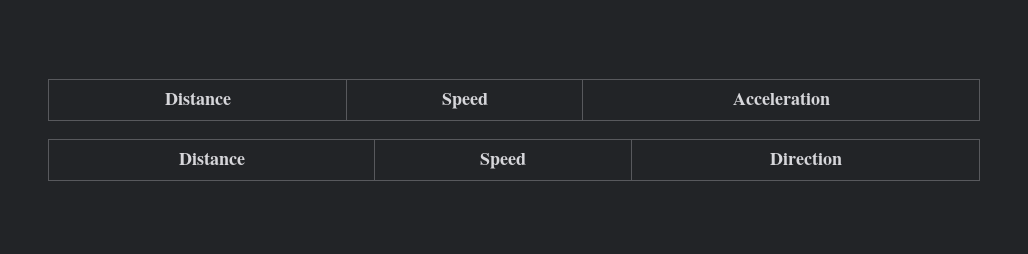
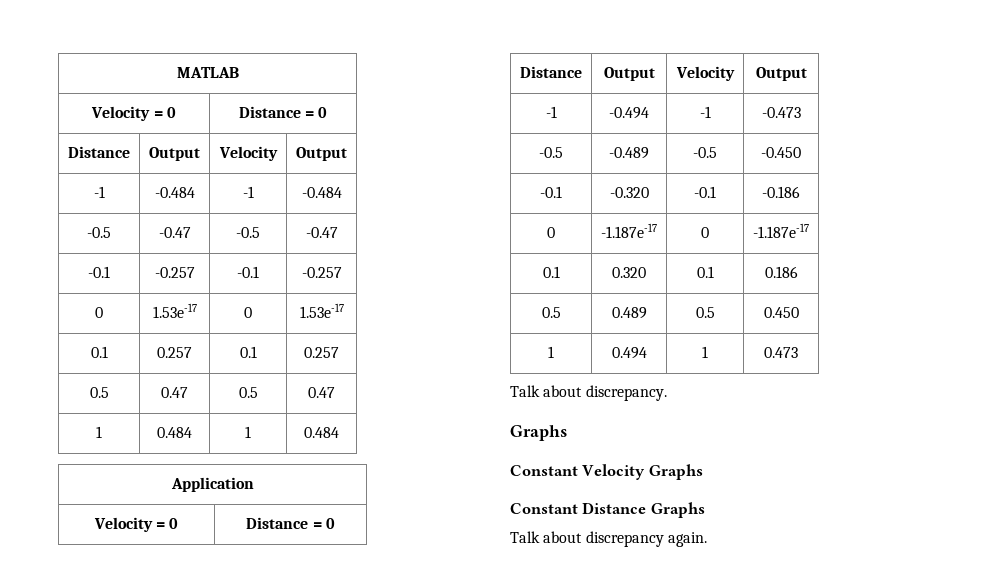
- Distance | Speed | Acceleration
- Distance | Speed | Direction
+ MATLAB
+ Velocity = 0 | Distance = 0
+ Distance | Output | Velocity | Output
+ -1 | -0.484 | -1 | -0.484
+ -0.5 | -0.47 | -0.5 | -0.47
+ -0.1 | -0.257 | -0.1 | -0.257
+ 0 | 1.53e-17 | 0 | 1.53e-17
+ 0.1 | 0.257 | 0.1 | 0.257
+ 0.5 | 0.47 | 0.5 | 0.47
+ 1 | 0.484 | 1 | 0.484
+ Application
+ Velocity = 0 | Distance = 0
+ Distance | Output | Velocity | Output
+ -1 | -0.494 | -1 | -0.473
+ -0.5 | -0.489 | -0.5 | -0.450
+ -0.1 | -0.320 | -0.1 | -0.186
+ 0 | -1.187e-17 | 0 | -1.187e-17
+ 0.1 | 0.320 | 0.1 | 0.186
+ 0.5 | 0.489 | 0.5 | 0.450
+ 1 | 0.494 | 1 | 0.473
+ Talk about discrepancy.
+ Graphs
+ Constant Velocity Graphs
+ Constant Distance Graphs
+ Talk about discrepancy again.

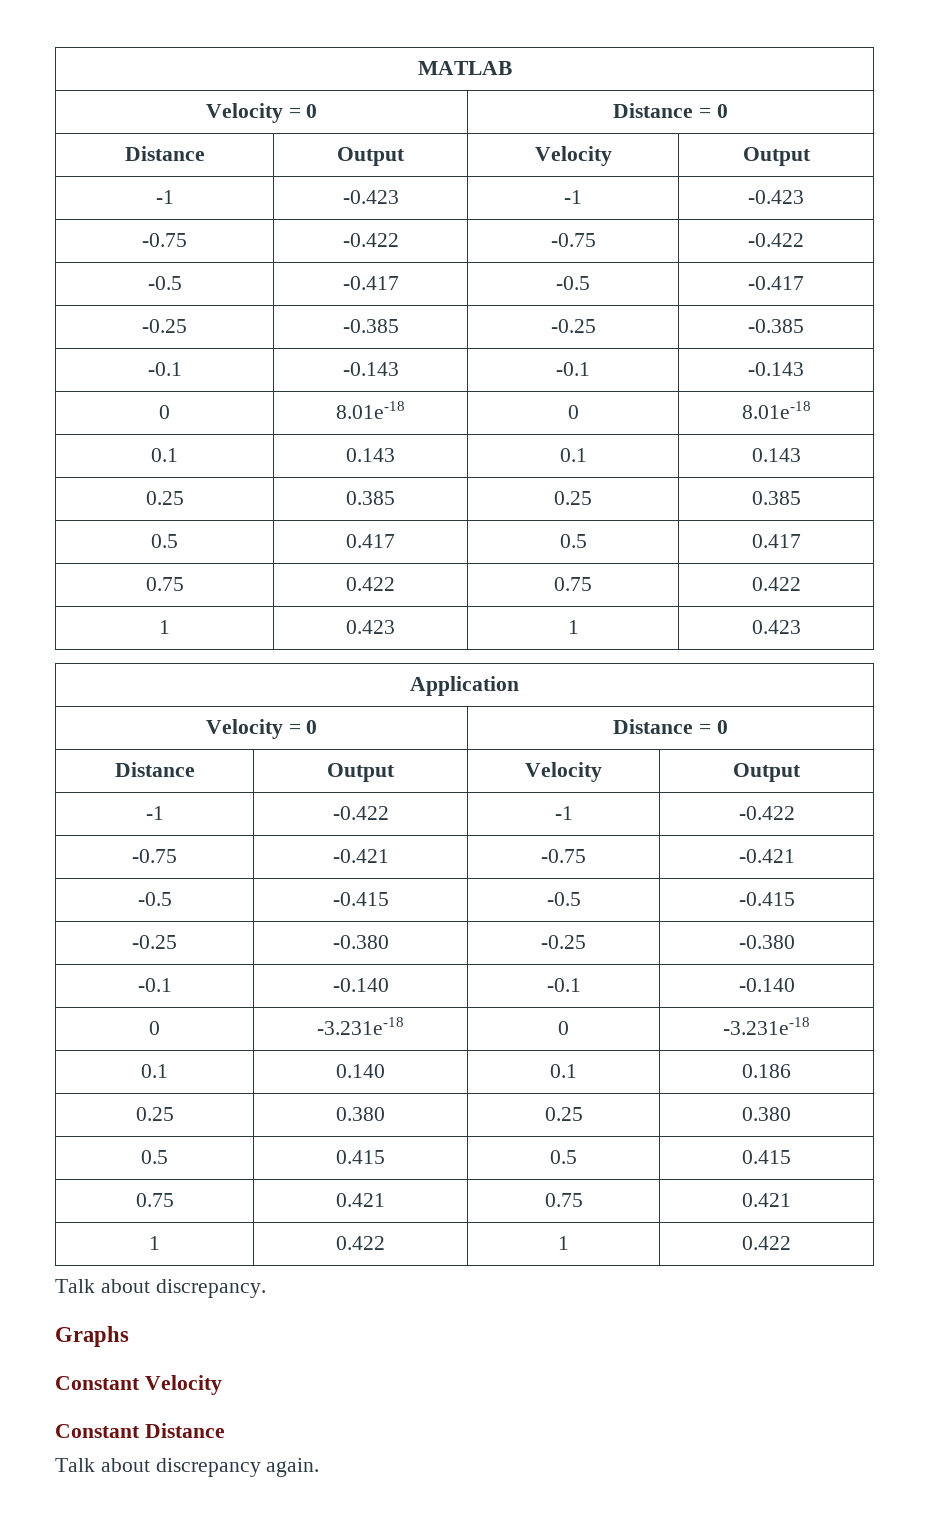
- -1 | -0.484 | -1 | -0.484
- -0.5 | -0.47 | -0.5 | -0.47
- -0.1 | -0.257 | -0.1 | -0.257
- 0 | 1.53e-17 | 0 | 1.53e-17
- 0.1 | 0.257 | 0.1 | 0.257
- 0.5 | 0.47 | 0.5 | 0.47
- 1 | 0.484 | 1 | 0.484
+ -1 | -0.423 | -1 | -0.423
+ -0.75 | -0.422 | -0.75 | -0.422
+ -0.5 | -0.417 | -0.5 | -0.417
+ -0.25 | -0.385 | -0.25 | -0.385
+ -0.1 | -0.143 | -0.1 | -0.143
+ 0 | 8.01e-18 | 0 | 8.01e-18
+ 0.1 | 0.143 | 0.1 | 0.143
+ 0.25 | 0.385 | 0.25 | 0.385
+ 0.5 | 0.417 | 0.5 | 0.417
+ 0.75 | 0.422 | 0.75 | 0.422
+ 1 | 0.423 | 1 | 0.423
- -1 | -0.494 | -1 | -0.473
- -0.5 | -0.489 | -0.5 | -0.450
- -0.1 | -0.320 | -0.1 | -0.186
- 0 | -1.187e-17 | 0 | -1.187e-17
- 0.1 | 0.320 | 0.1 | 0.186
+ -1 | -0.422 | -1 | -0.422
+ -0.75 | -0.421 | -0.75 | -0.421
+ -0.5 | -0.415 | -0.5 | -0.415
+ -0.25 | -0.380 | -0.25 | -0.380
+ -0.1 | -0.140 | -0.1 | -0.140
+ 0 | -3.231e-18 | 0 | -3.231e-18
+ 0.1 | 0.140 | 0.1 | 0.186
- 0.5 | 0.489 | 0.5 | 0.450
- 1 | 0.494 | 1 | 0.473
+ 0.25 | 0.380 | 0.25 | 0.380
+ 0.5 | 0.415 | 0.5 | 0.415
+ 0.75 | 0.421 | 0.75 | 0.421
+ 1 | 0.422 | 1 | 0.422
- Constant Velocity Graphs
+ Constant Velocity
- Constant Distance Graphs
+ Constant Distance

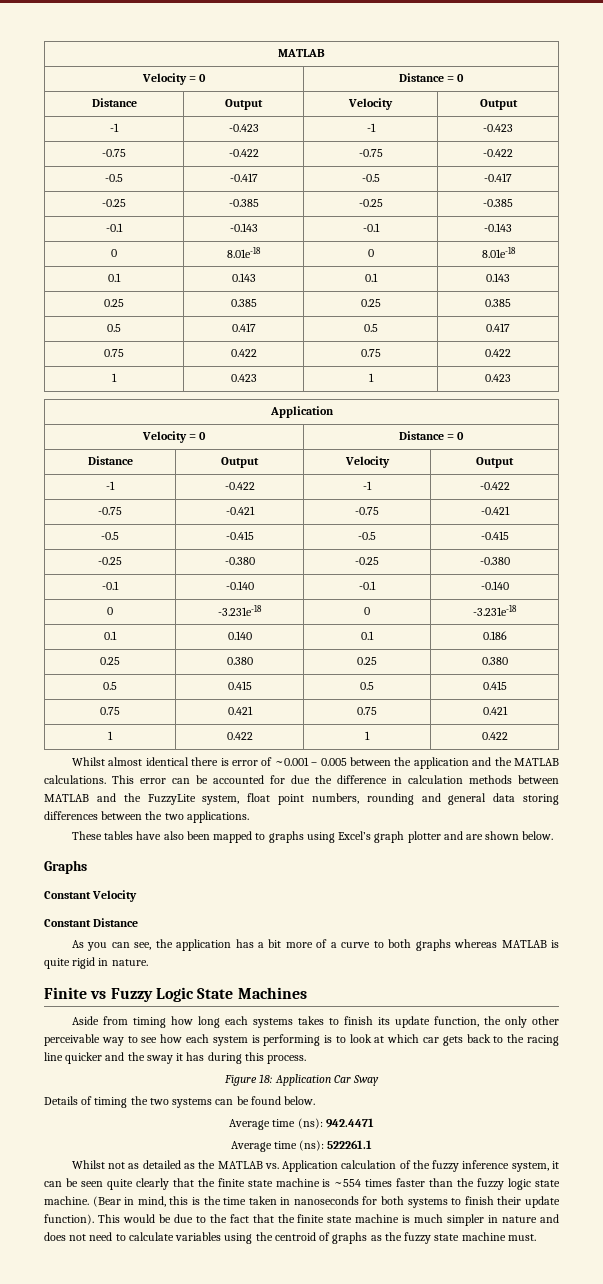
- Talk about discrepancy.
+ Whilst almost identical there is error of ~0.001 – 0.005 between the application and the MATLAB calculations. This error can be accounted for due the difference in calculation methods between MATLAB and the FuzzyLite system, float point numbers, rounding and general data storing differences between the two applications.
+ These tables have also been mapped to graphs using Excel’s graph plotter and are shown below.
- Talk about discrepancy again.
+ As you can see, the application has a bit more of a curve to both graphs whereas MATLAB is quite rigid in nature.
+ Finite vs Fuzzy Logic State Machines
+ Aside from timing how long each systems takes to finish its update function, the only other perceivable way to see how each system is performing is to look at which car gets back to the racing line quicker and the sway it has during this process.
+ Figure 18: Application Car Sway
+ Details of timing the two systems can be found below.
+ Average time (ns): 942.4471
+ Average time (ns): 522261.1
+ Whilst not as detailed as the MATLAB vs. Application calculation of the fuzzy inference system, it can be seen quite clearly that the finite state machine is ~554 times faster than the fuzzy logic state machine. (Bear in mind, this is the time taken in nanoseconds for both systems to finish their update function). This would be due to the fact that the finite state machine is much simpler in nature and does not need to calculate variables using the centroid of graphs as the fuzzy state machine must.

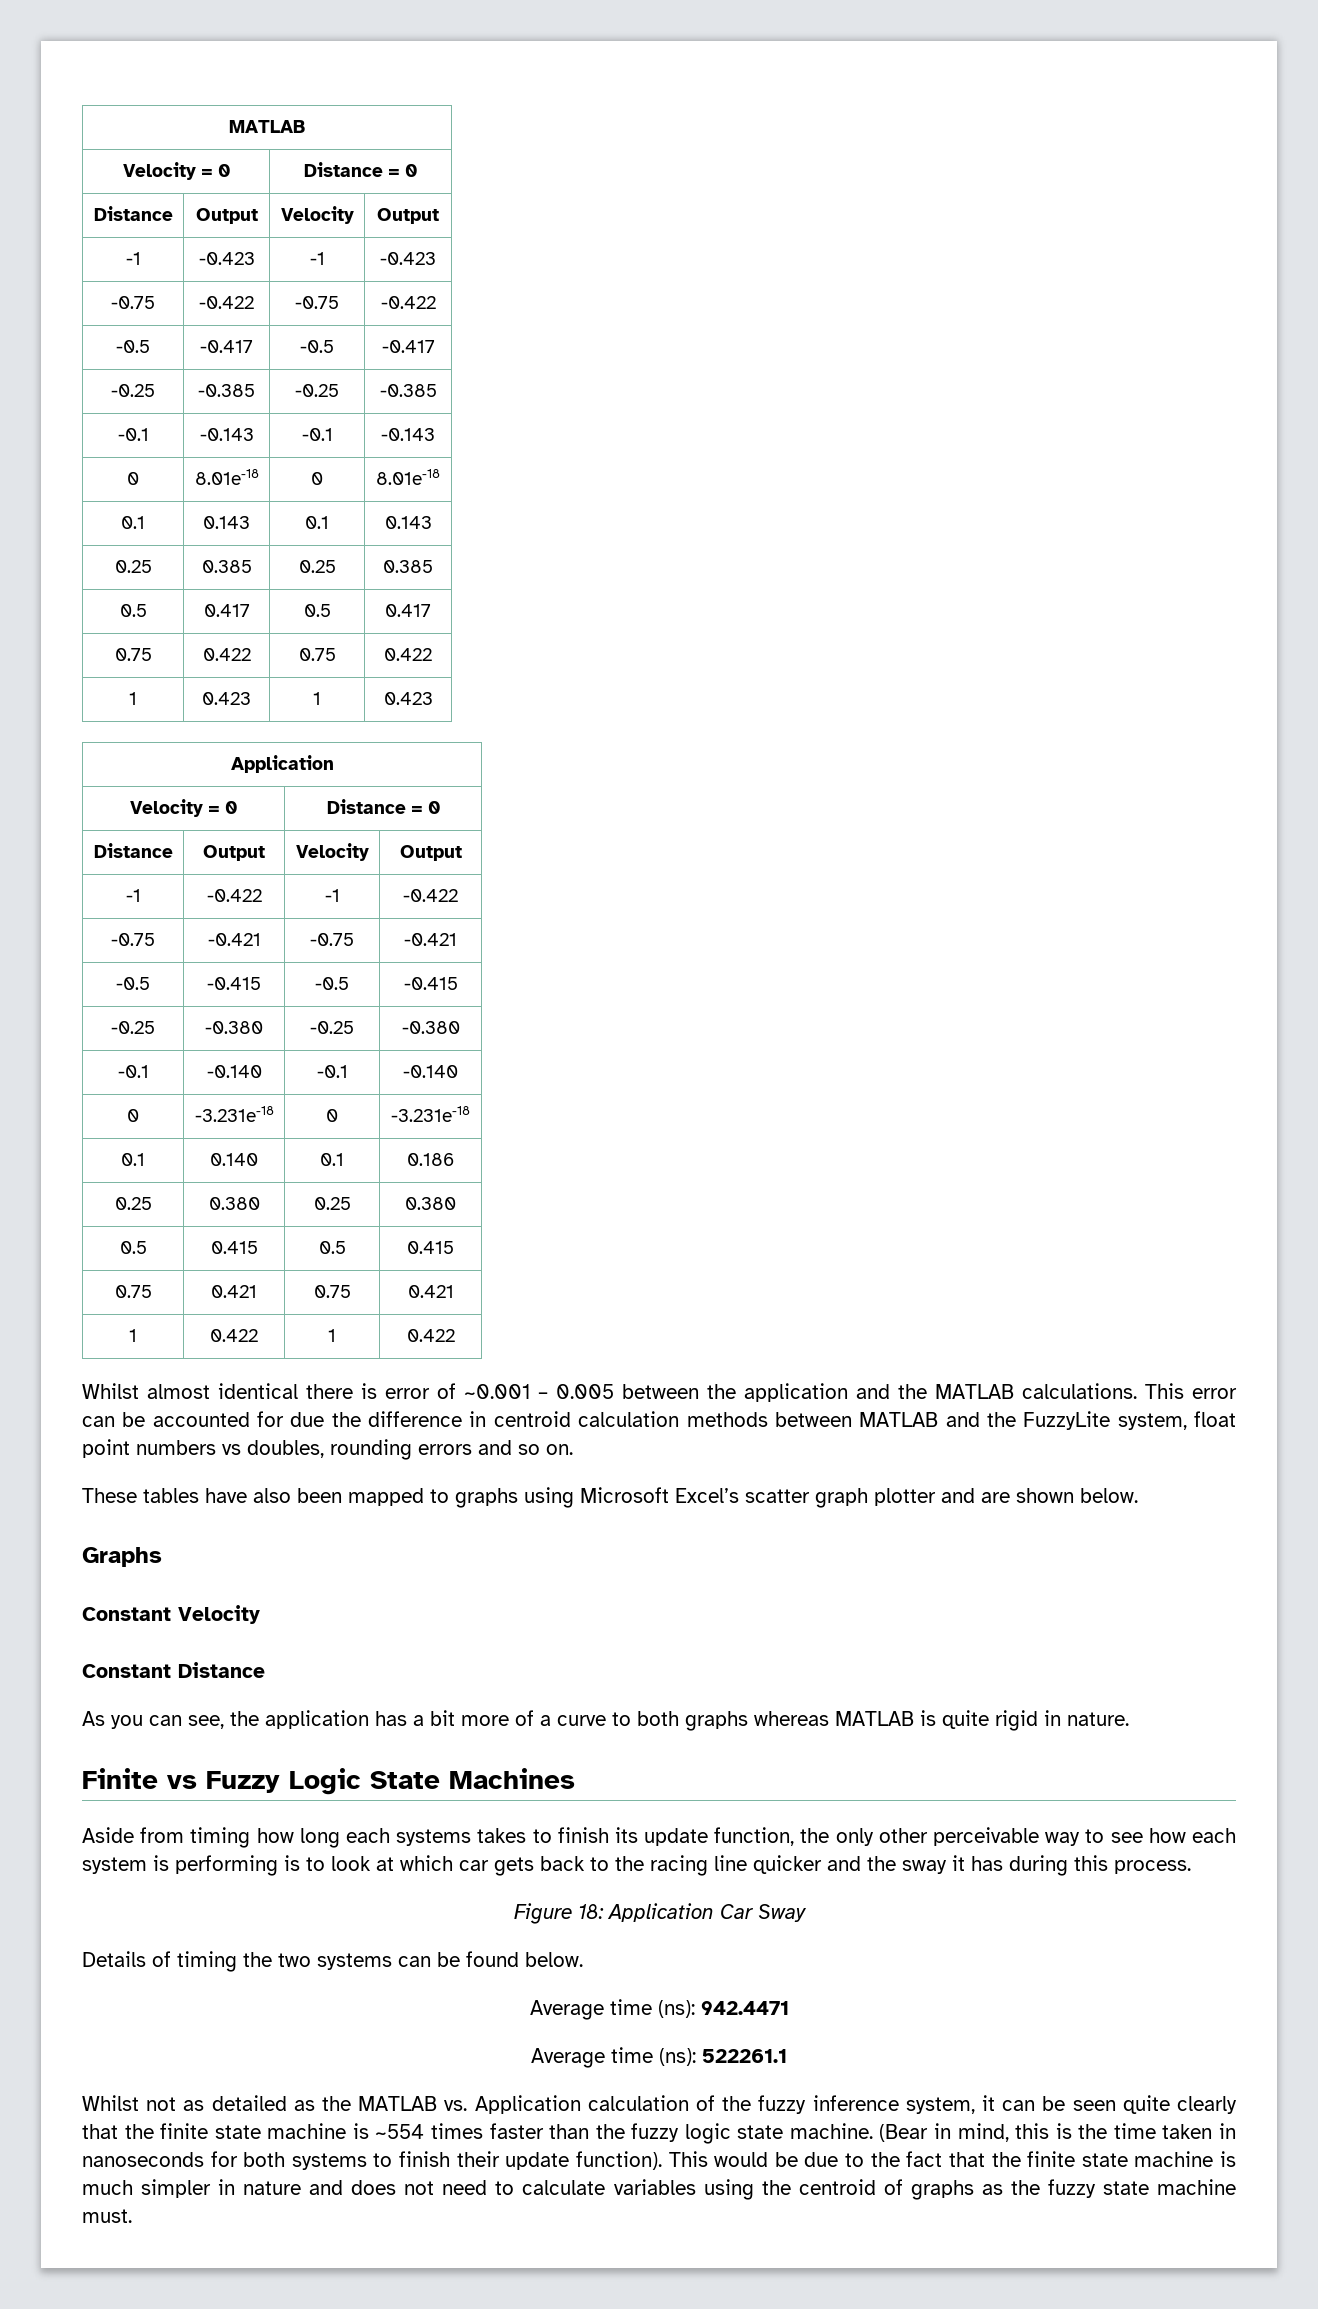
- This error can be accounted for due the difference in calculation methods between MATLAB and the FuzzyLite system, float point numbers, rounding and general data storing differences between the two applications.
+ This error can be accounted for due the difference in centroid calculation methods between MATLAB and the FuzzyLite system, float point numbers vs doubles, rounding errors and so on.
- These tables have also been mapped to graphs using Excel’s graph plotter and are shown below.
+ These tables have also been mapped to graphs using Microsoft Excel’s scatter graph plotter and are shown below.

